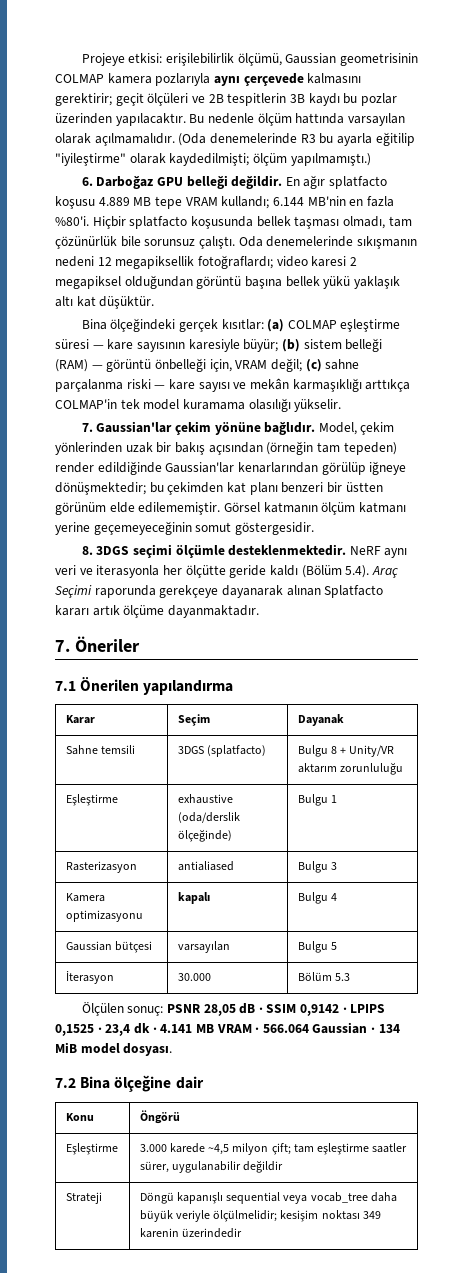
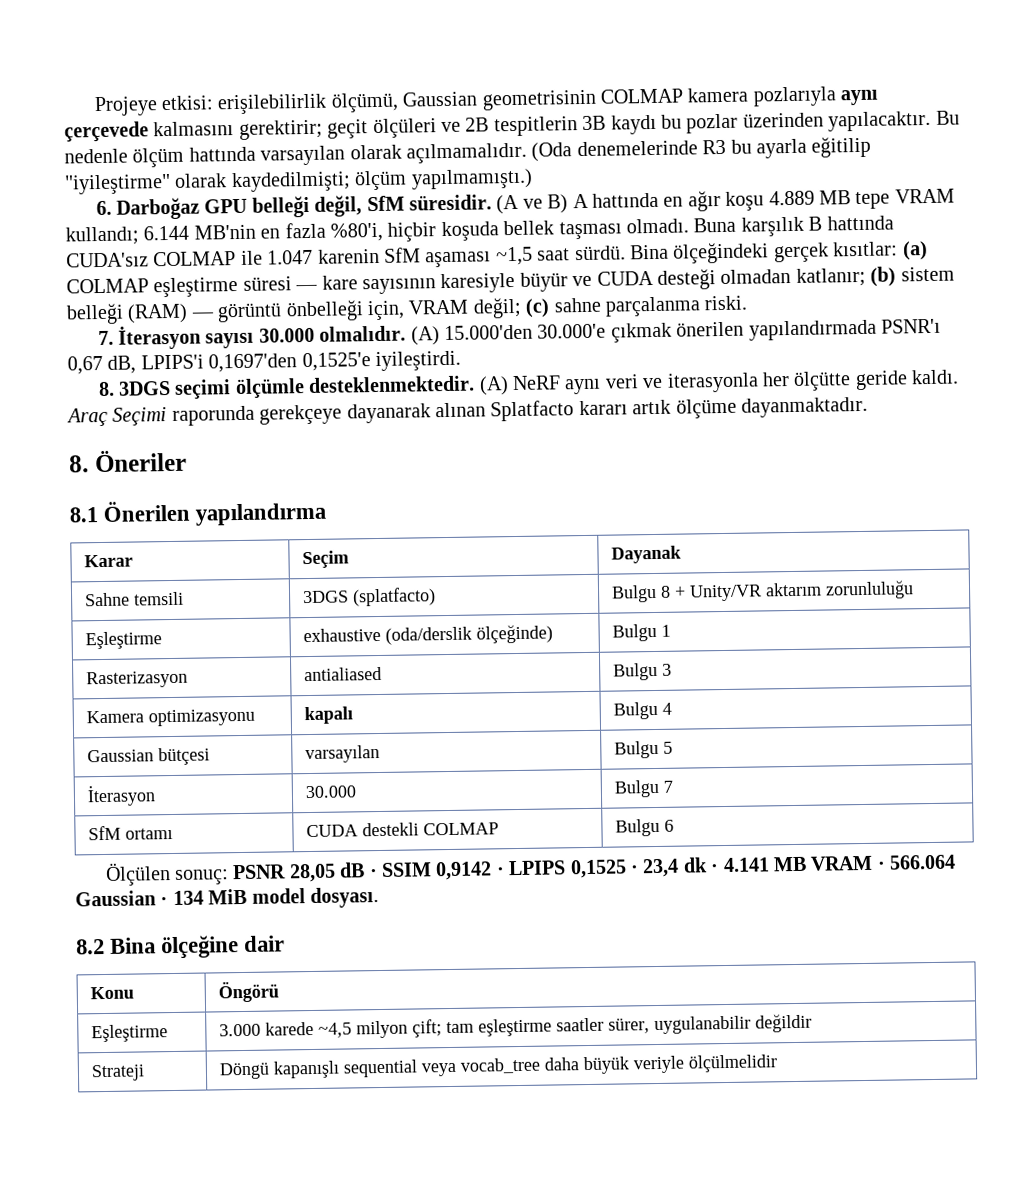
- 6. Darboğaz GPU belleği değildir. En ağır splatfacto koşusu 4.889 MB tepe VRAM kullandı; 6.144 MB'nin en fazla %80'i. Hiçbir splatfacto koşusunda bellek taşması olmadı, tam çözünürlük bile sorunsuz çalıştı. Oda denemelerinde sıkışmanın nedeni 12 megapiksellik fotoğraflardı; video karesi 2 megapiksel olduğundan görüntü başına bellek yükü yaklaşık altı kat düşüktür.
- Bina ölçeğindeki gerçek kısıtlar: (a) COLMAP eşleştirme süresi — kare sayısının karesiyle büyür; (b) sistem belleği (RAM) — görüntü önbelleği için, VRAM değil; (c) sahne parçalanma riski — kare sayısı ve mekân karmaşıklığı arttıkça COLMAP'in tek model kuramama olasılığı yükselir.
- 7. Gaussian'lar çekim yönüne bağlıdır. Model, çekim yönlerinden uzak bir bakış açısından (örneğin tam tepeden) render edildiğinde Gaussian'lar kenarlarından görülüp iğneye dönüşmektedir; bu çekimden kat planı benzeri bir üstten görünüm elde edilememiştir. Görsel katmanın ölçüm katmanı yerine geçemeyeceğinin somut göstergesidir.
+ 6. Darboğaz GPU belleği değil, SfM süresidir. (A ve B) A hattında en ağır koşu 4.889 MB tepe VRAM kullandı; 6.144 MB'nin en fazla %80'i, hiçbir koşuda bellek taşması olmadı. Buna karşılık B hattında CUDA'sız COLMAP ile 1.047 karenin SfM aşaması ~1,5 saat sürdü. Bina ölçeğindeki gerçek kısıtlar: (a) COLMAP eşleştirme süresi — kare sayısının karesiyle büyür ve CUDA desteği olmadan katlanır; (b) sistem belleği (RAM) — görüntü önbelleği için, VRAM değil; (c) sahne parçalanma riski.
+ 7. İterasyon sayısı 30.000 olmalıdır. (A) 15.000'den 30.000'e çıkmak önerilen yapılandırmada PSNR'ı 0,67 dB, LPIPS'i 0,1697'den 0,1525'e iyileştirdi.
- NeRF aynı veri ve iterasyonla her ölçütte geride kaldı (Bölüm 5.4). Araç Seçimi raporunda gerekçeye dayanarak alınan Splatfacto kararı artık ölçüme dayanmaktadır.
+ (A) NeRF aynı veri ve iterasyonla her ölçütte geride kaldı. Araç Seçimi raporunda gerekçeye dayanarak alınan Splatfacto kararı artık ölçüme dayanmaktadır.
- 7. Öneriler
+ 8. Öneriler
- 7.1 Önerilen yapılandırma
+ 8.1 Önerilen yapılandırma
- İterasyon | 30.000 | Bölüm 5.3
+ İterasyon | 30.000 | Bulgu 7
+ SfM ortamı | CUDA destekli COLMAP | Bulgu 6
- 7.2 Bina ölçeğine dair
+ 8.2 Bina ölçeğine dair
- Strateji | Döngü kapanışlı sequential veya vocab_tree daha büyük veriyle ölçülmelidir; kesişim noktası 349 karenin üzerindedir
+ Strateji | Döngü kapanışlı sequential veya vocab_tree daha büyük veriyle ölçülmelidir

